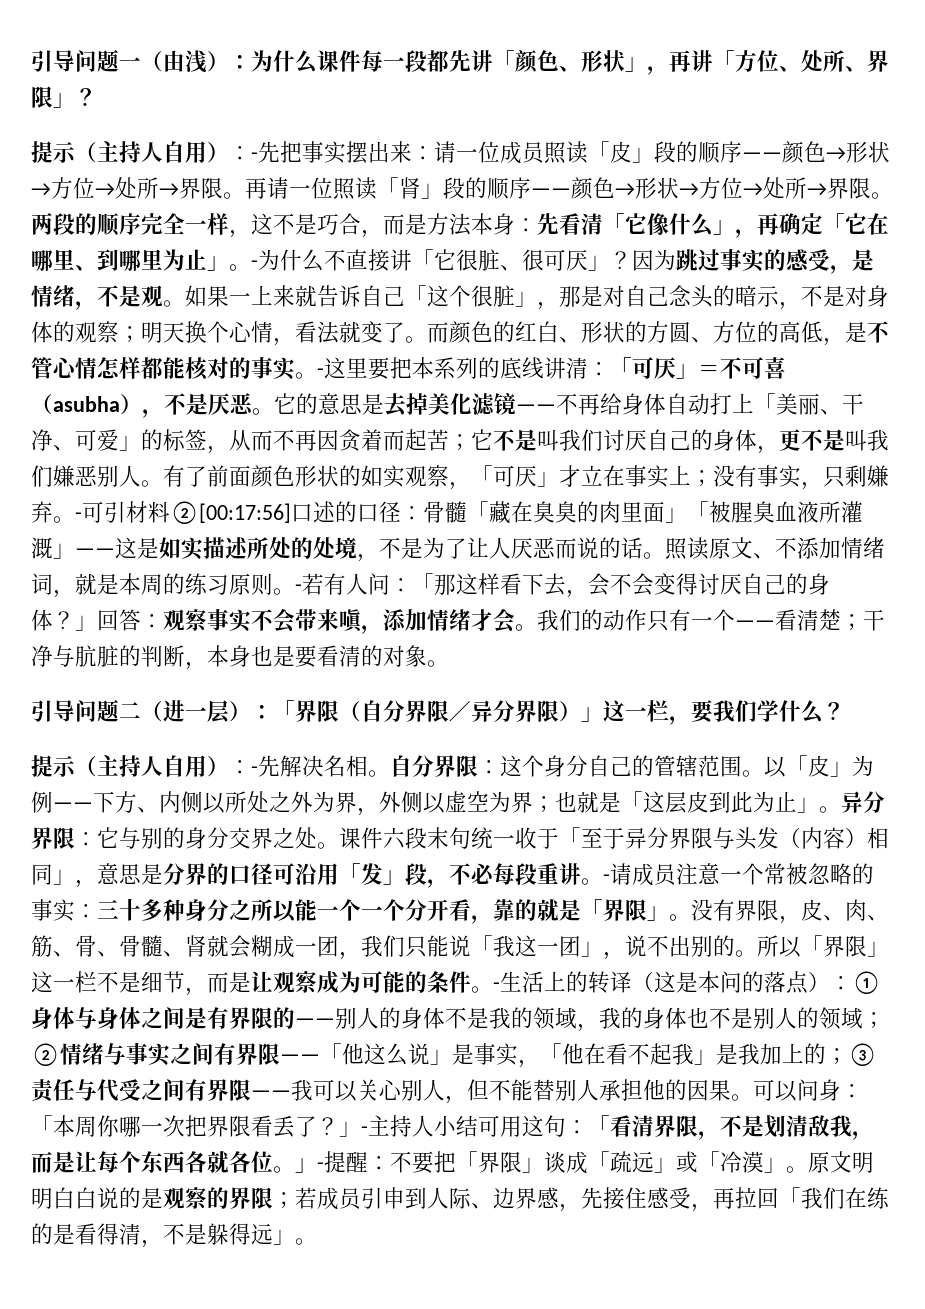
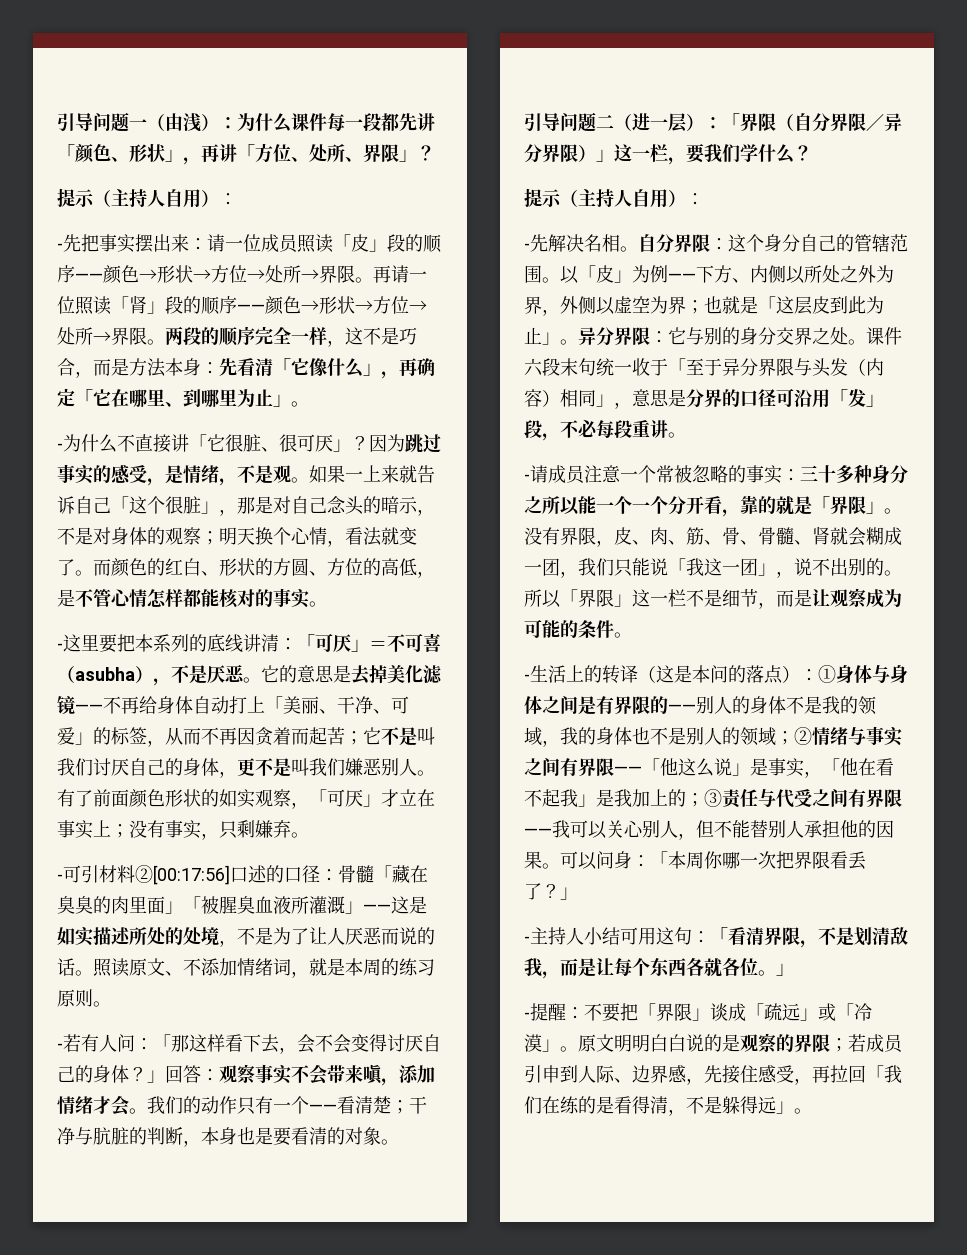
  引导问题一（由浅）：为什么课件每一段都先讲「颜色、形状」，再讲「方位、处所、界限」？
- 提示（主持人自用）：-先把事实摆出来：请一位成员照读「皮」段的顺序——颜色→形状→方位→处所→界限。
+ 提示（主持人自用）：
+ -先把事实摆出来：请一位成员照读「皮」段的顺序——颜色→形状→方位→处所→界限。
- 两段的顺序完全一样，这不是巧合，而是方法本身：先看清「它像什么」，再确定「它在哪里、到哪里为止」。-为什么不直接讲「它很脏、很可厌」？
+ 两段的顺序完全一样，这不是巧合，而是方法本身：先看清「它像什么」，再确定「它在哪里、到哪里为止」。
+ -为什么不直接讲「它很脏、很可厌」？
- 而颜色的红白、形状的方圆、方位的高低，是不管心情怎样都能核对的事实。-这里要把本系列的底线讲清：「可厌」＝不可喜（asubha），不是厌恶。
+ 而颜色的红白、形状的方圆、方位的高低，是不管心情怎样都能核对的事实。
+ -这里要把本系列的底线讲清：「可厌」＝不可喜（asubha），不是厌恶。
- 有了前面颜色形状的如实观察，「可厌」才立在事实上；没有事实，只剩嫌弃。-可引材料②[00:17:56]口述的口径：骨髓「藏在臭臭的肉里面」「被腥臭血液所灌溉」——这是如实描述所处的处境，不是为了让人厌恶而说的话。
+ 有了前面颜色形状的如实观察，「可厌」才立在事实上；没有事实，只剩嫌弃。
+ -可引材料②[00:17:56]口述的口径：骨髓「藏在臭臭的肉里面」「被腥臭血液所灌溉」——这是如实描述所处的处境，不是为了让人厌恶而说的话。
- 照读原文、不添加情绪词，就是本周的练习原则。-若有人问：「那这样看下去，会不会变得讨厌自己的身体？」回答：观察事实不会带来嗔，添加情绪才会。
+ 照读原文、不添加情绪词，就是本周的练习原则。
+ -若有人问：「那这样看下去，会不会变得讨厌自己的身体？」回答：观察事实不会带来嗔，添加情绪才会。
  引导问题二（进一层）：「界限（自分界限／异分界限）」这一栏，要我们学什么？
- 提示（主持人自用）：-先解决名相。
+ 提示（主持人自用）：
+ -先解决名相。
- 课件六段末句统一收于「至于异分界限与头发（内容）相同」，意思是分界的口径可沿用「发」段，不必每段重讲。-请成员注意一个常被忽略的事实：三十多种身分之所以能一个一个分开看，靠的就是「界限」。
+ 课件六段末句统一收于「至于异分界限与头发（内容）相同」，意思是分界的口径可沿用「发」段，不必每段重讲。
+ -请成员注意一个常被忽略的事实：三十多种身分之所以能一个一个分开看，靠的就是「界限」。
- 所以「界限」这一栏不是细节，而是让观察成为可能的条件。-生活上的转译（这是本问的落点）：
+ 所以「界限」这一栏不是细节，而是让观察成为可能的条件。
+ -生活上的转译（这是本问的落点）：
- 可以问身：「本周你哪一次把界限看丢了？」-主持人小结可用这句：「看清界限，不是划清敌我，而是让每个东西各就各位。」-提醒：不要把「界限」谈成「疏远」或「冷漠」。
+ 可以问身：「本周你哪一次把界限看丢了？」
+ -主持人小结可用这句：「看清界限，不是划清敌我，而是让每个东西各就各位。」
+ -提醒：不要把「界限」谈成「疏远」或「冷漠」。

